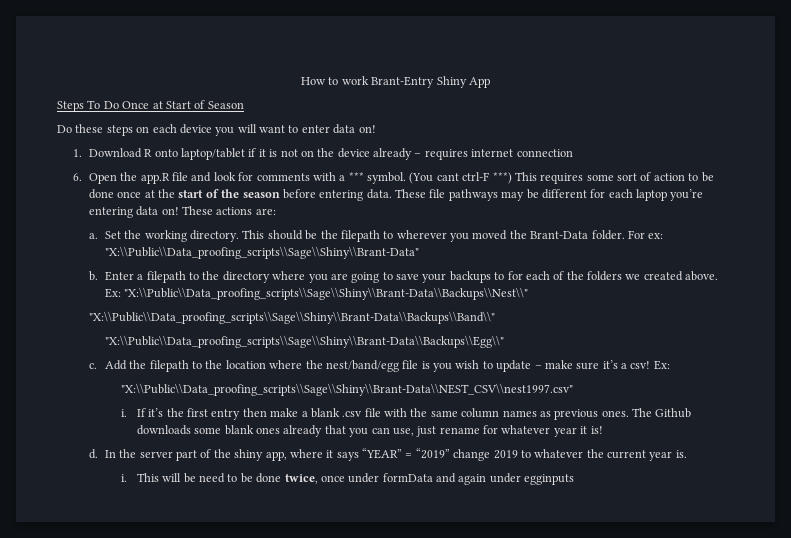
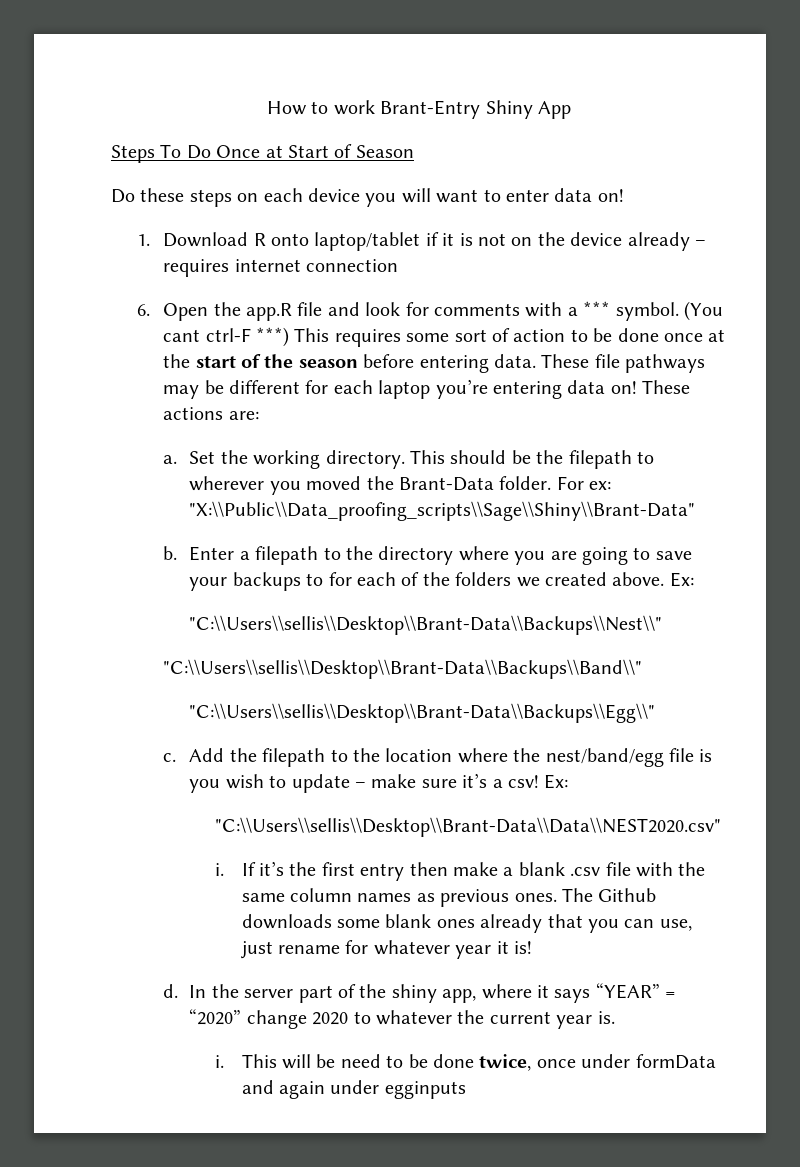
- Enter a filepath to the directory where you are going to save your backups to for each of the folders we created above. Ex: "X:\\Public\\Data_proofing_scripts\\Sage\\Shiny\\Brant-Data\\Backups\\Nest\\"
- "X:\\Public\\Data_proofing_scripts\\Sage\\Shiny\\Brant-Data\\Backups\\Band\\"
- "X:\\Public\\Data_proofing_scripts\\Sage\\Shiny\\Brant-Data\\Backups\\Egg\\"
+ Enter a filepath to the directory where you are going to save your backups to for each of the folders we created above. Ex:
+ "C:\\Users\\sellis\\Desktop\\Brant-Data\\Backups\\Nest\\"
+ "C:\\Users\\sellis\\Desktop\\Brant-Data\\Backups\\Band\\"
+ "C:\\Users\\sellis\\Desktop\\Brant-Data\\Backups\\Egg\\"
- "X:\\Public\\Data_proofing_scripts\\Sage\\Shiny\\Brant-Data\\NEST_CSV\\nest1997.csv"
+ "C:\\Users\\sellis\\Desktop\\Brant-Data\\Data\\NEST2020.csv"
- In the server part of the shiny app, where it says “YEAR” = “2019” change 2019 to whatever the current year is.
+ In the server part of the shiny app, where it says “YEAR” = “2020” change 2020 to whatever the current year is.

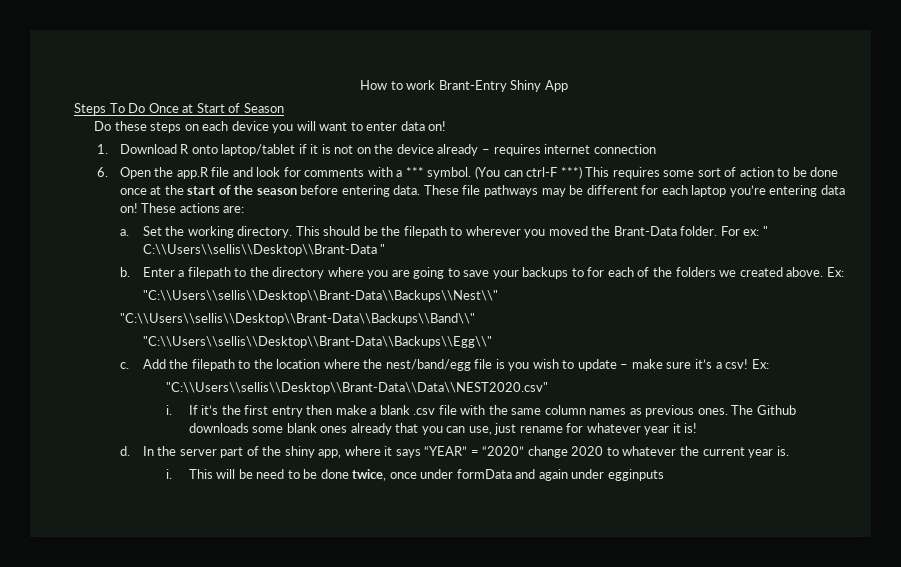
- (You cant ctrl-F ***) This requires some sort of action to be done once at the start of the season before entering data.
+ (You can ctrl-F ***) This requires some sort of action to be done once at the start of the season before entering data.
- For ex: "X:\\Public\\Data_proofing_scripts\\Sage\\Shiny\\Brant-Data"
+ For ex: " C:\\Users\\sellis\\Desktop\\Brant-Data "

